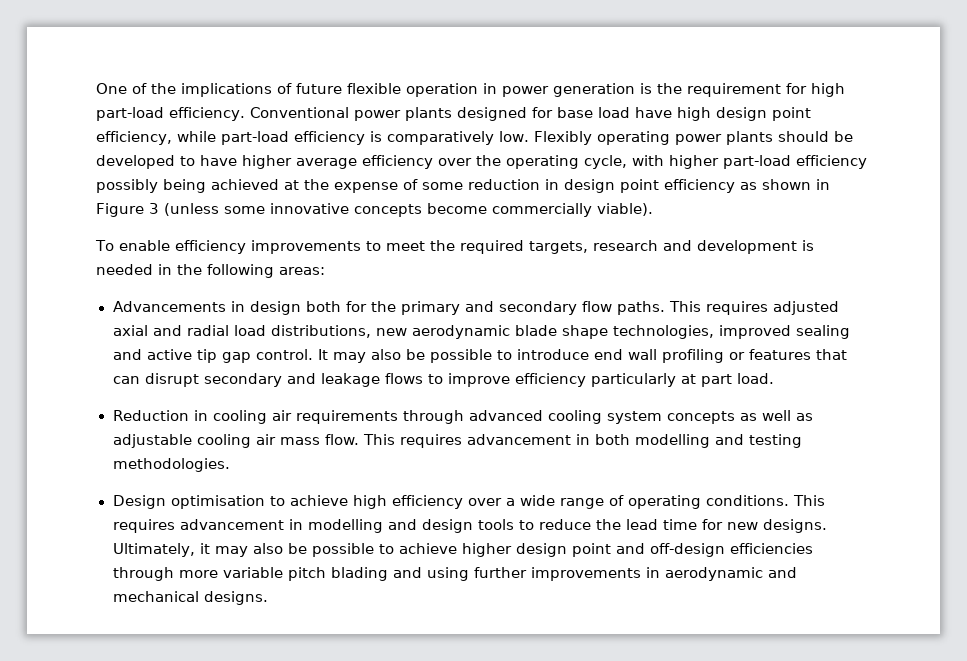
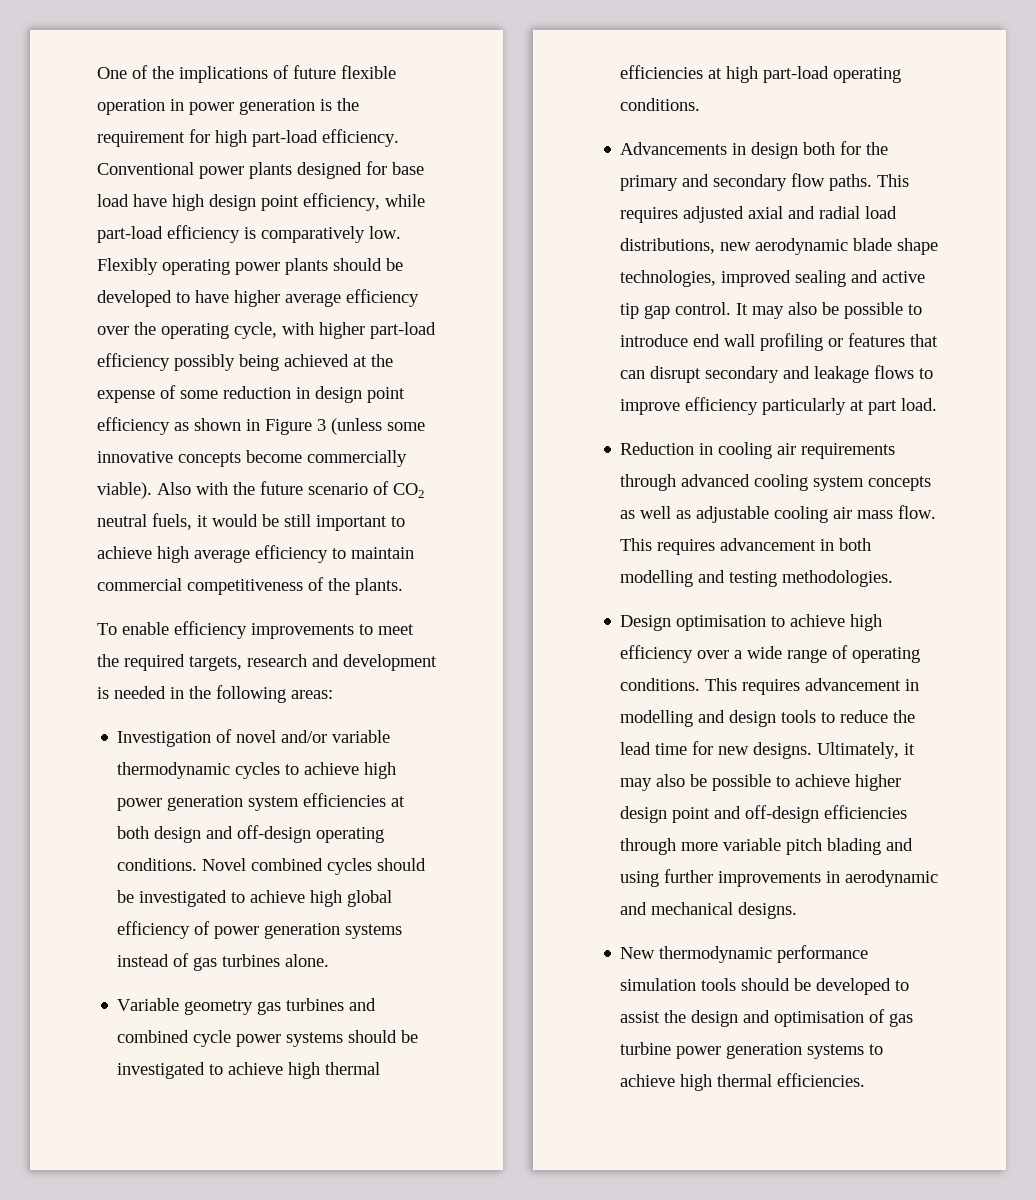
+ Also with the future scenario of CO2 neutral fuels, it would be still important to achieve high average efficiency to maintain commercial competitiveness of the plants.
+ Investigation of novel and/or variable thermodynamic cycles to achieve high power generation system efficiencies at both design and off-design operating conditions. Novel combined cycles should be investigated to achieve high global efficiency of power generation systems instead of gas turbines alone.
+ Variable geometry gas turbines and combined cycle power systems should be investigated to achieve high thermal efficiencies at high part-load operating conditions.
+ New thermodynamic performance simulation tools should be developed to assist the design and optimisation of gas turbine power generation systems to achieve high thermal efficiencies.

